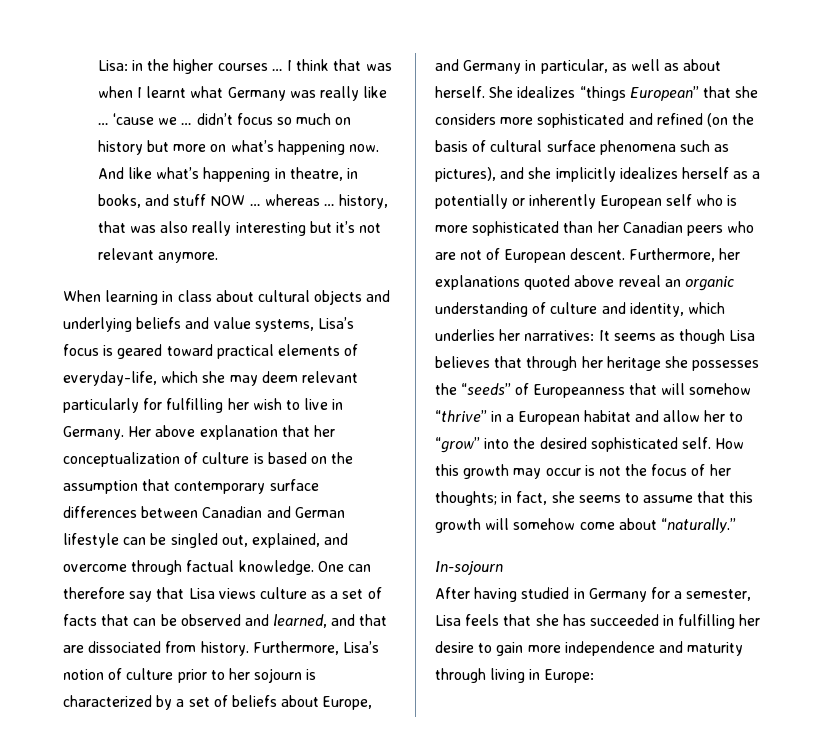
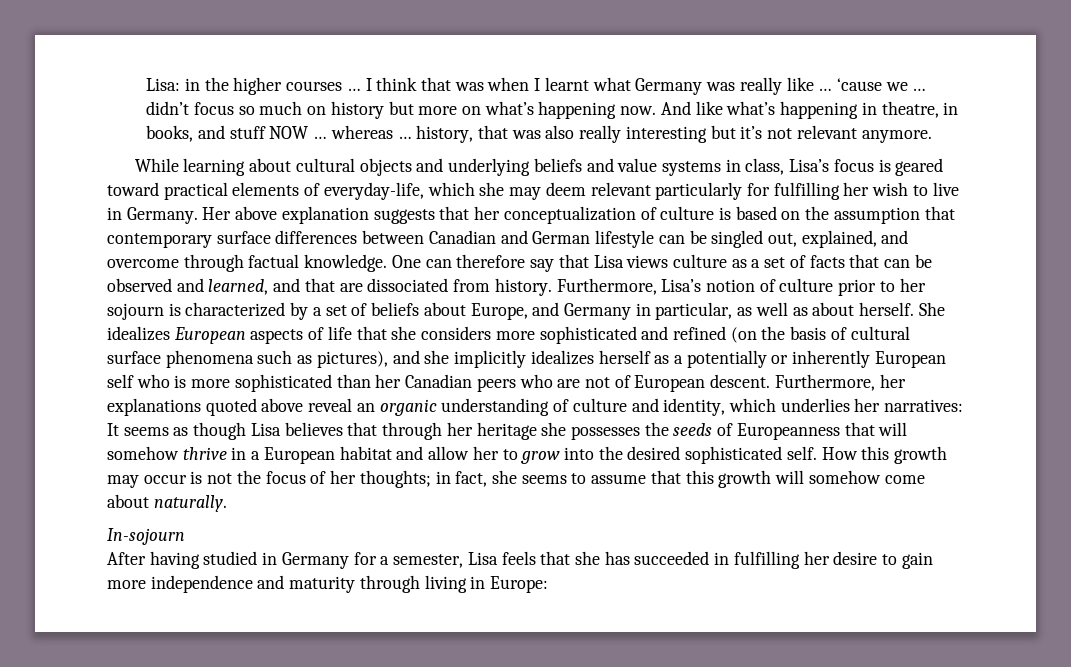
- When learning in class about cultural objects and underlying beliefs and value systems, Lisa’s focus is geared toward practical elements of everyday-life, which she may deem relevant particularly for fulfilling her wish to live in Germany.
+ While learning about cultural objects and underlying beliefs and value systems in class, Lisa’s focus is geared toward practical elements of everyday-life, which she may deem relevant particularly for fulfilling her wish to live in Germany.
- Her above explanation that her conceptualization of culture is based on the assumption that contemporary surface differences between Canadian and German lifestyle can be singled out, explained, and overcome through factual knowledge.
+ Her above explanation suggests that her conceptualization of culture is based on the assumption that contemporary surface differences between Canadian and German lifestyle can be singled out, explained, and overcome through factual knowledge.
- She idealizes “things European” that she considers more sophisticated and refined (on the basis of cultural surface phenomena such as pictures), and she implicitly idealizes herself as a potentially or inherently European self who is more sophisticated than her Canadian peers who are not of European descent.
+ She idealizes European aspects of life that she considers more sophisticated and refined (on the basis of cultural surface phenomena such as pictures), and she implicitly idealizes herself as a potentially or inherently European self who is more sophisticated than her Canadian peers who are not of European descent.
- Furthermore, her explanations quoted above reveal an organic understanding of culture and identity, which underlies her narratives: It seems as though Lisa believes that through her heritage she possesses the “seeds” of Europeanness that will somehow “thrive” in a European habitat and allow her to “grow” into the desired sophisticated self.
+ Furthermore, her explanations quoted above reveal an organic understanding of culture and identity, which underlies her narratives: It seems as though Lisa believes that through her heritage she possesses the seeds of Europeanness that will somehow thrive in a European habitat and allow her to grow into the desired sophisticated self.
- How this growth may occur is not the focus of her thoughts; in fact, she seems to assume that this growth will somehow come about “naturally.”
+ How this growth may occur is not the focus of her thoughts; in fact, she seems to assume that this growth will somehow come about naturally.

